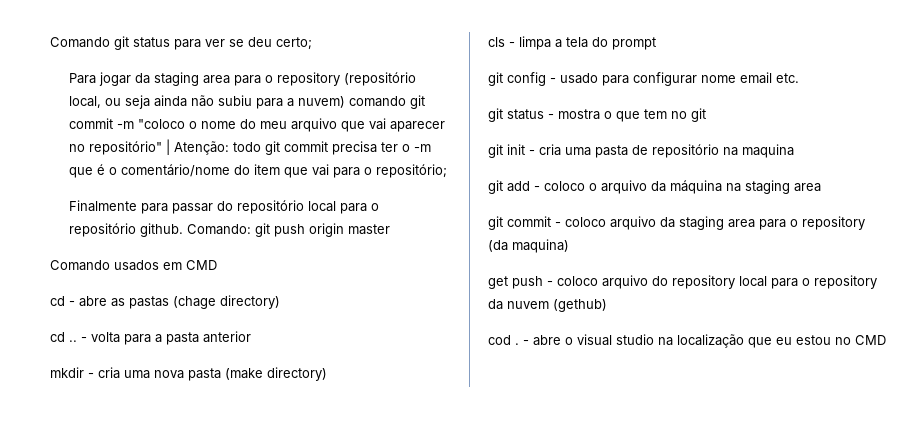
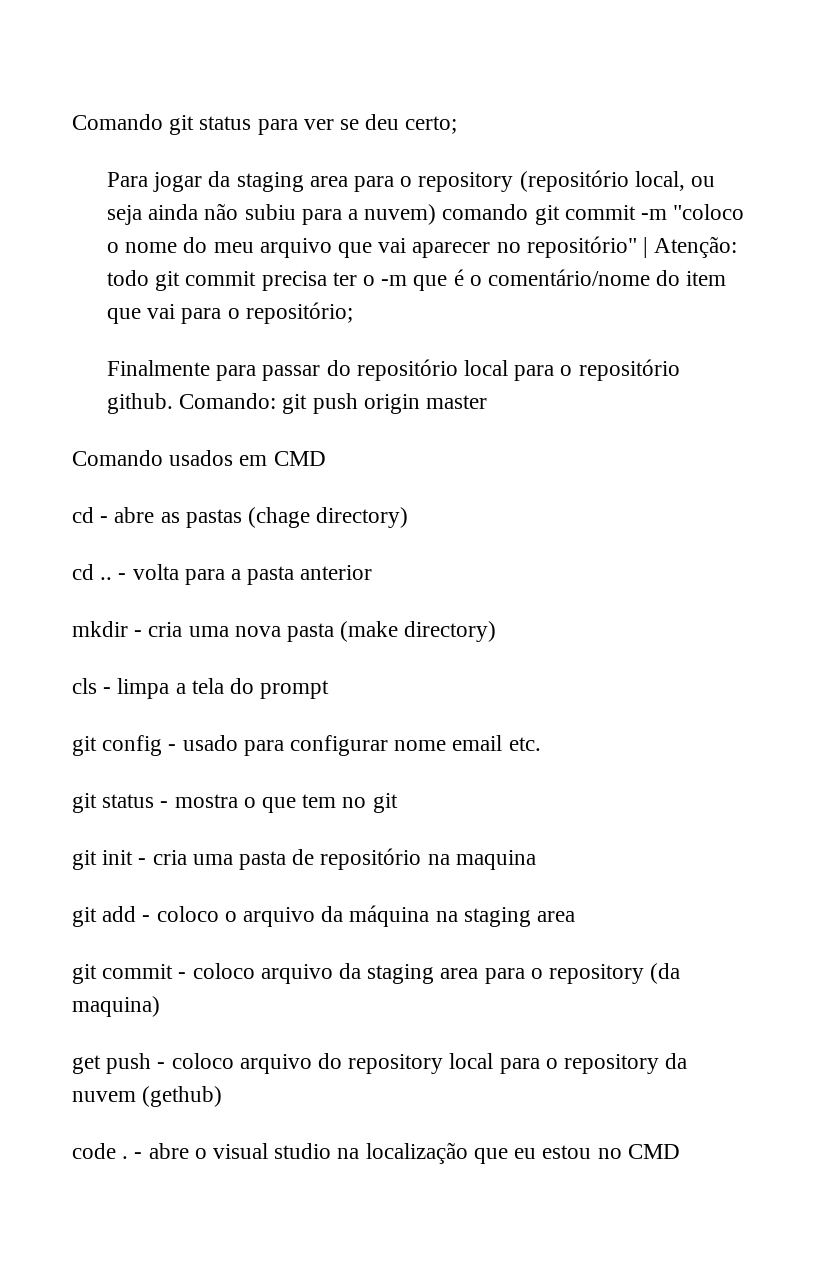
- cod .
+ code .

